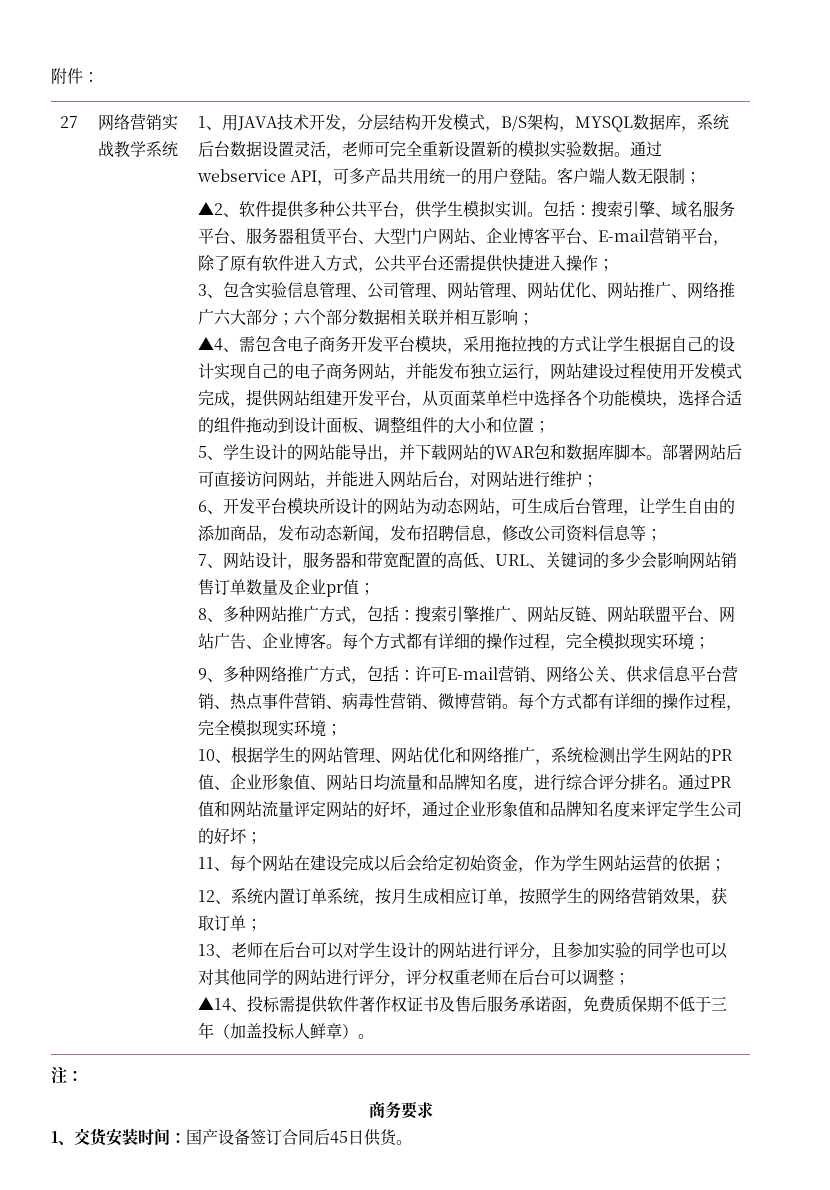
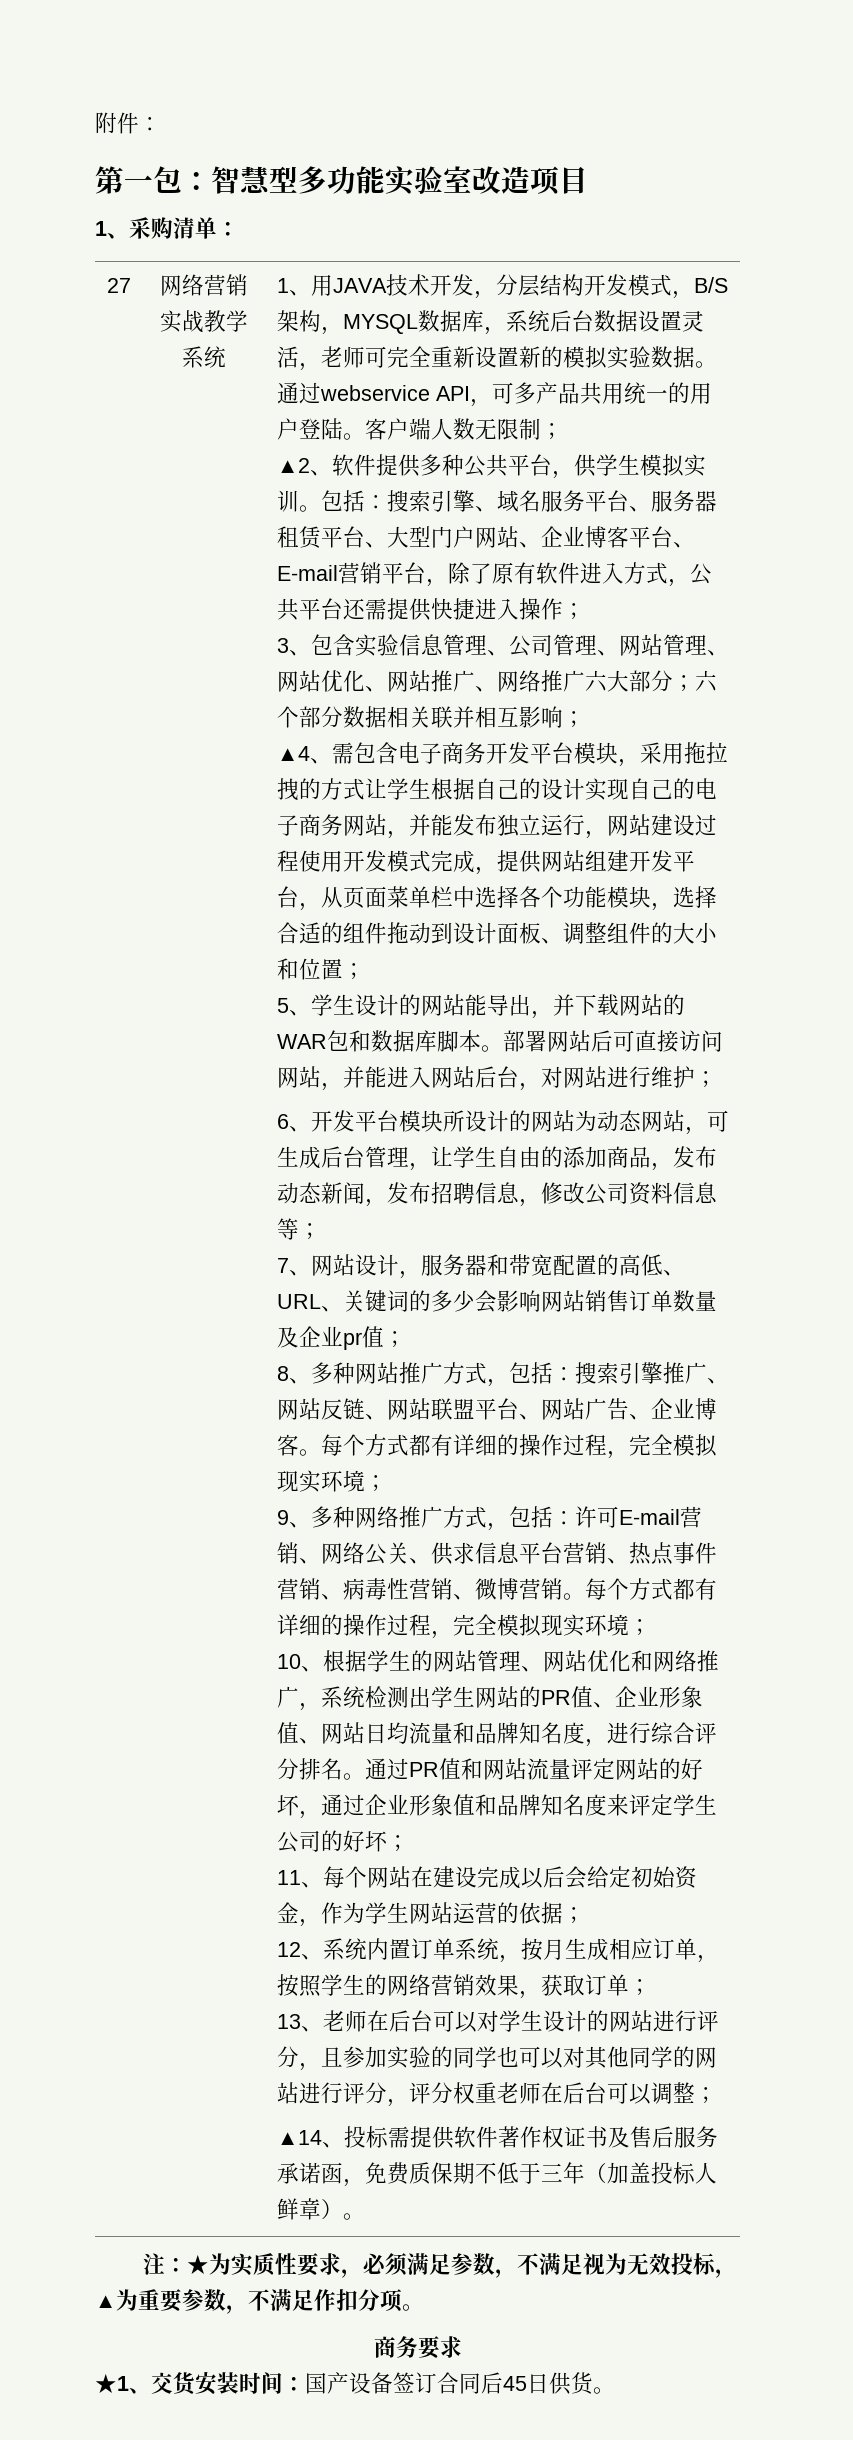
+ 第一包：智慧型多功能实验室改造项目
+ 1、采购清单：
- 注：
+ 注：★为实质性要求，必须满足参数，不满足视为无效投标，▲为重要参数，不满足作扣分项。
- 1、交货安装时间：国产设备签订合同后45日供货。
+ ★1、交货安装时间：国产设备签订合同后45日供货。

